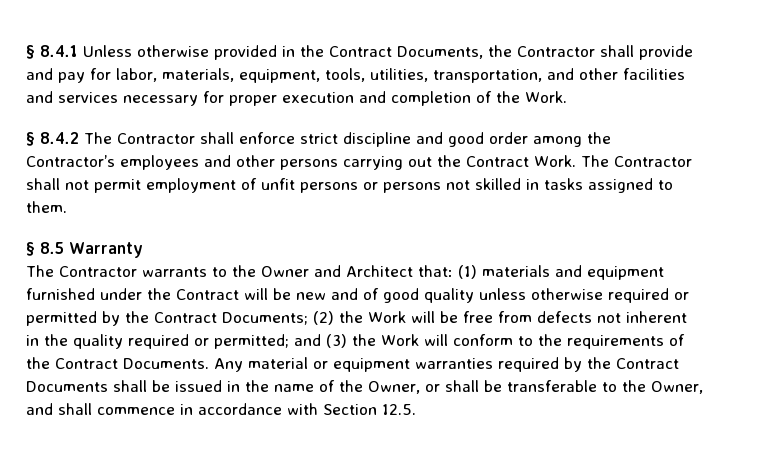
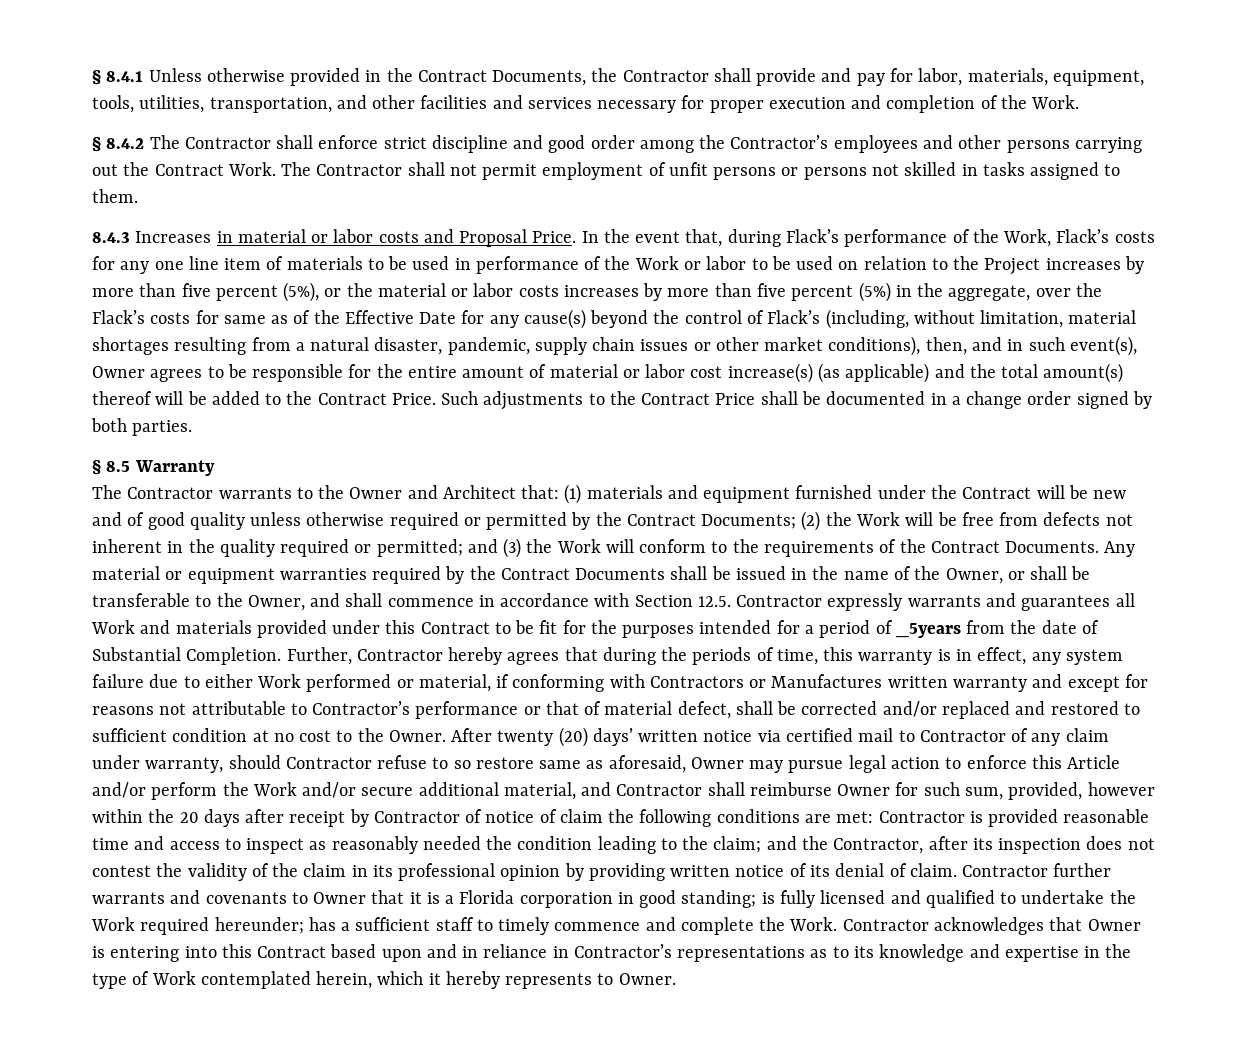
+ 8.4.3 Increases in material or labor costs and Proposal Price. In the event that, during Flack’s performance of the Work, Flack’s costs for any one line item of materials to be used in performance of the Work or labor to be used on relation to the Project increases by more than five percent (5%), or the material or labor costs increases by more than five percent (5%) in the aggregate, over the Flack’s costs for same as of the Effective Date for any cause(s) beyond the control of Flack’s (including, without limitation, material shortages resulting from a natural disaster, pandemic, supply chain issues or other market conditions), then, and in such event(s), Owner agrees to be responsible for the entire amount of material or labor cost increase(s) (as applicable) and the total amount(s) thereof will be added to the Contract Price. Such adjustments to the Contract Price shall be documented in a change order signed by both parties.
- Any material or equipment warranties required by the Contract Documents shall be issued in the name of the Owner, or shall be transferable to the Owner, and shall commence in accordance with Section 12.5.
+ Any material or equipment warranties required by the Contract Documents shall be issued in the name of the Owner, or shall be transferable to the Owner, and shall commence in accordance with Section 12.5. Contractor expressly warrants and guarantees all Work and materials provided under this Contract to be fit for the purposes intended for a period of _5years from the date of Substantial Completion. Further, Contractor hereby agrees that during the periods of time, this warranty is in effect, any system failure due to either Work performed or material, if conforming with Contractors or Manufactures written warranty and except for reasons not attributable to Contractor’s performance or that of material defect, shall be corrected and/or replaced and restored to sufficient condition at no cost to the Owner. After twenty (20) days’ written notice via certified mail to Contractor of any claim under warranty, should Contractor refuse to so restore same as aforesaid, Owner may pursue legal action to enforce this Article and/or perform the Work and/or secure additional material, and Contractor shall reimburse Owner for such sum, provided, however within the 20 days after receipt by Contractor of notice of claim the following conditions are met: Contractor is provided reasonable time and access to inspect as reasonably needed the condition leading to the claim; and the Contractor, after its inspection does not contest the validity of the claim in its professional opinion by providing written notice of its denial of claim. Contractor further warrants and covenants to Owner that it is a Florida corporation in good standing; is fully licensed and qualified to undertake the Work required hereunder; has a sufficient staff to timely commence and complete the Work. Contractor acknowledges that Owner is entering into this Contract based upon and in reliance in Contractor’s representations as to its knowledge and expertise in the type of Work contemplated herein, which it hereby represents to Owner.

